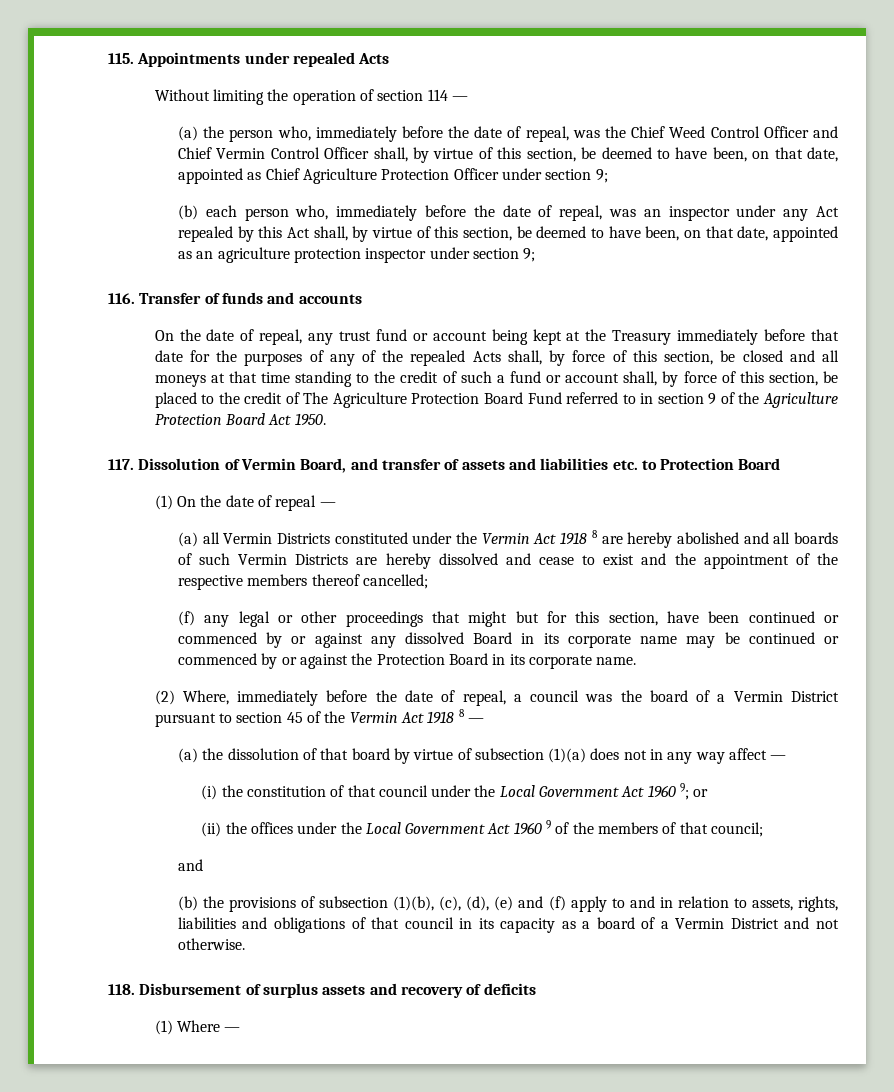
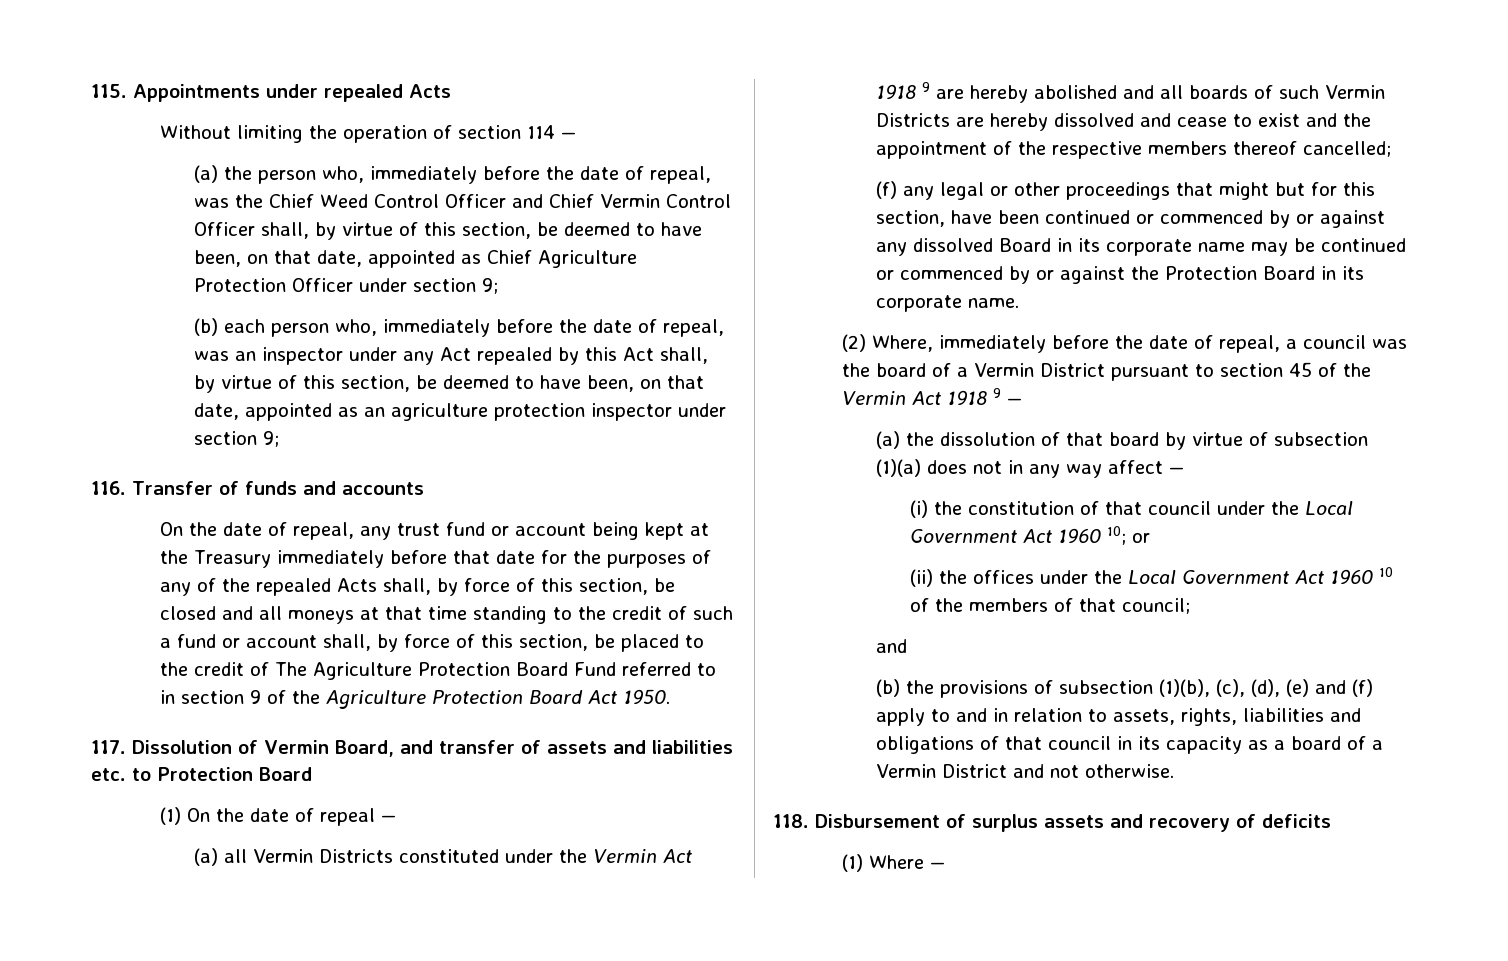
- (a) all Vermin Districts constituted under the Vermin Act 1918 8 are hereby abolished and all boards of such Vermin Districts are hereby dissolved and cease to exist and the appointment of the respective members thereof cancelled;
+ (a) all Vermin Districts constituted under the Vermin Act 1918 9 are hereby abolished and all boards of such Vermin Districts are hereby dissolved and cease to exist and the appointment of the respective members thereof cancelled;
- (2) Where, immediately before the date of repeal, a council was the board of a Vermin District pursuant to section 45 of the Vermin Act 1918 8 —
+ (2) Where, immediately before the date of repeal, a council was the board of a Vermin District pursuant to section 45 of the Vermin Act 1918 9 —
- (i) the constitution of that council under the Local Government Act 1960 9; or
+ (i) the constitution of that council under the Local Government Act 1960 10; or
- (ii) the offices under the Local Government Act 1960 9 of the members of that council;
+ (ii) the offices under the Local Government Act 1960 10 of the members of that council;

